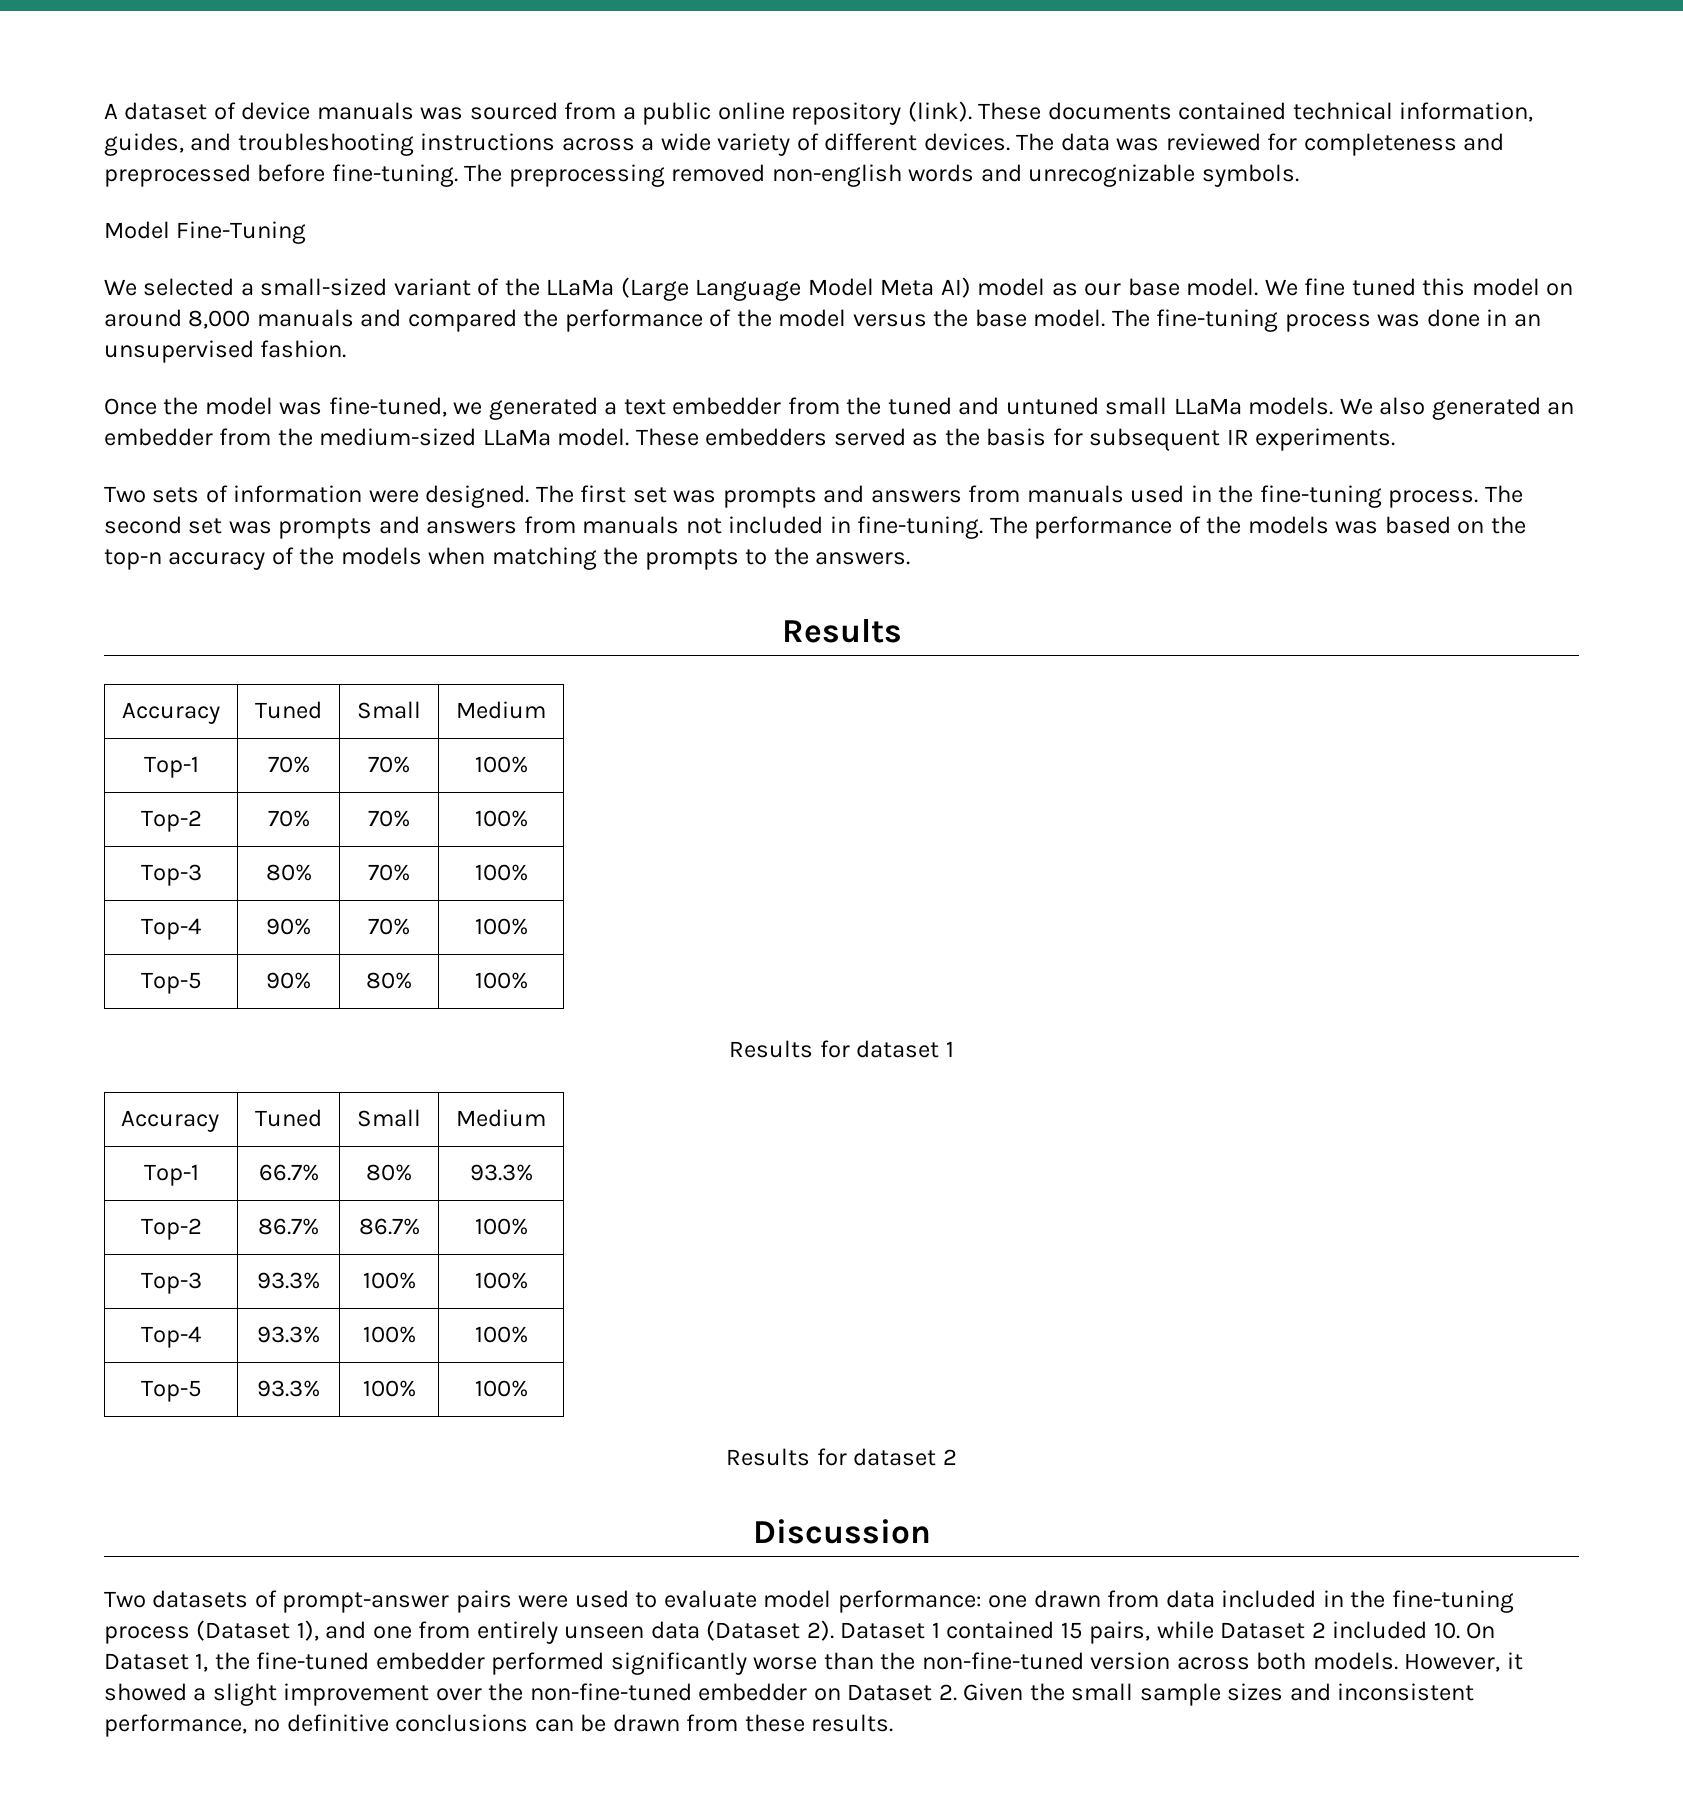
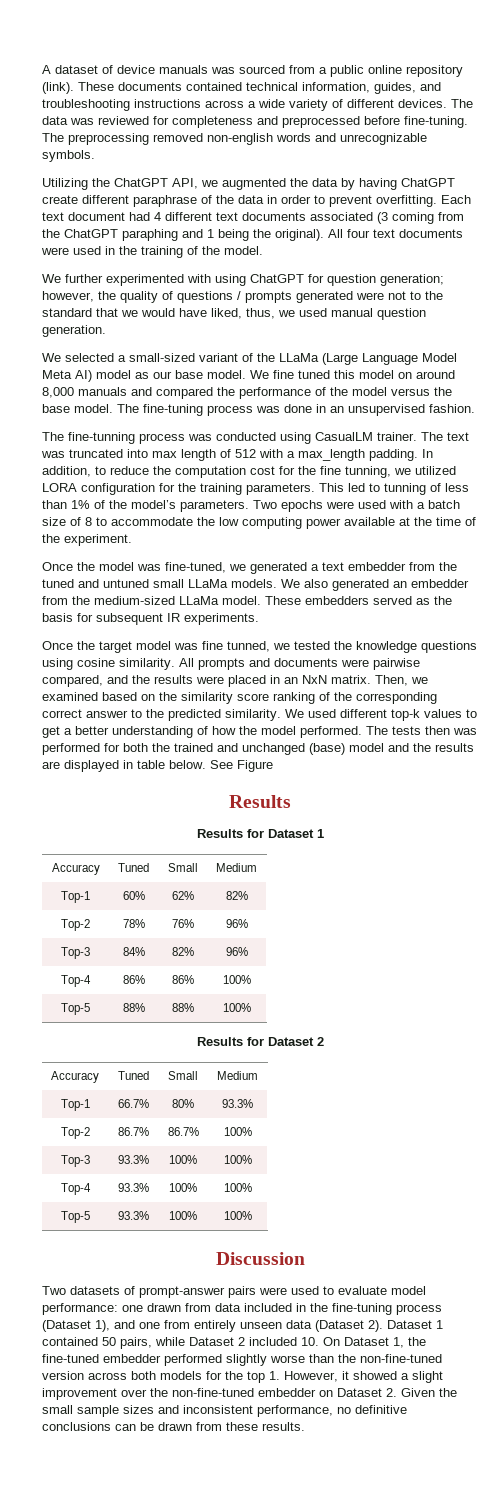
- Model Fine-Tuning
+ Utilizing the ChatGPT API, we augmented the data by having ChatGPT create different paraphrase of the data in order to prevent overfitting. Each text document had 4 different text documents associated (3 coming from the ChatGPT paraphing and 1 being the original). All four text documents were used in the training of the model.
+ We further experimented with using ChatGPT for question generation; however, the quality of questions / prompts generated were not to the standard that we would have liked, thus, we used manual question generation.
+ The fine-tunning process was conducted using CasualLM trainer. The text was truncated into max length of 512 with a max_length padding. In addition, to reduce the computation cost for the fine tunning, we utilized LORA configuration for the training parameters. This led to tunning of less than 1% of the model’s parameters. Two epochs were used with a batch size of 8 to accommodate the low computing power available at the time of the experiment.
- Two sets of information were designed. The first set was prompts and answers from manuals used in the fine-tuning process. The second set was prompts and answers from manuals not included in fine-tuning. The performance of the models was based on the top-n accuracy of the models when matching the prompts to the answers.
+ Once the target model was fine tunned, we tested the knowledge questions using cosine similarity. All prompts and documents were pairwise compared, and the results were placed in an NxN matrix. Then, we examined based on the similarity score ranking of the corresponding correct answer to the predicted similarity. We used different top-k values to get a better understanding of how the model performed. The tests then was performed for both the trained and unchanged (base) model and the results are displayed in table below. See Figure
  Results
+ Results for Dataset 1
  Accuracy | Tuned | Small | Medium
- Top-1 | 70% | 70% | 100%
- Top-2 | 70% | 70% | 100%
- Top-3 | 80% | 70% | 100%
- Top-4 | 90% | 70% | 100%
- Top-5 | 90% | 80% | 100%
- Results for dataset 1
+ Top-1 | 60% | 62% | 82%
+ Top-2 | 78% | 76% | 96%
+ Top-3 | 84% | 82% | 96%
+ Top-4 | 86% | 86% | 100%
+ Top-5 | 88% | 88% | 100%
+ Results for Dataset 2
- Results for dataset 2
- Dataset 1 contained 15 pairs, while Dataset 2 included 10. On Dataset 1, the fine-tuned embedder performed significantly worse than the non-fine-tuned version across both models. However, it showed a slight improvement over the non-fine-tuned embedder on Dataset 2. Given the small sample sizes and inconsistent performance, no definitive conclusions can be drawn from these results.
+ Dataset 1 contained 50 pairs, while Dataset 2 included 10. On Dataset 1, the fine-tuned embedder performed slightly worse than the non-fine-tuned version across both models for the top 1. However, it showed a slight improvement over the non-fine-tuned embedder on Dataset 2. Given the small sample sizes and inconsistent performance, no definitive conclusions can be drawn from these results.

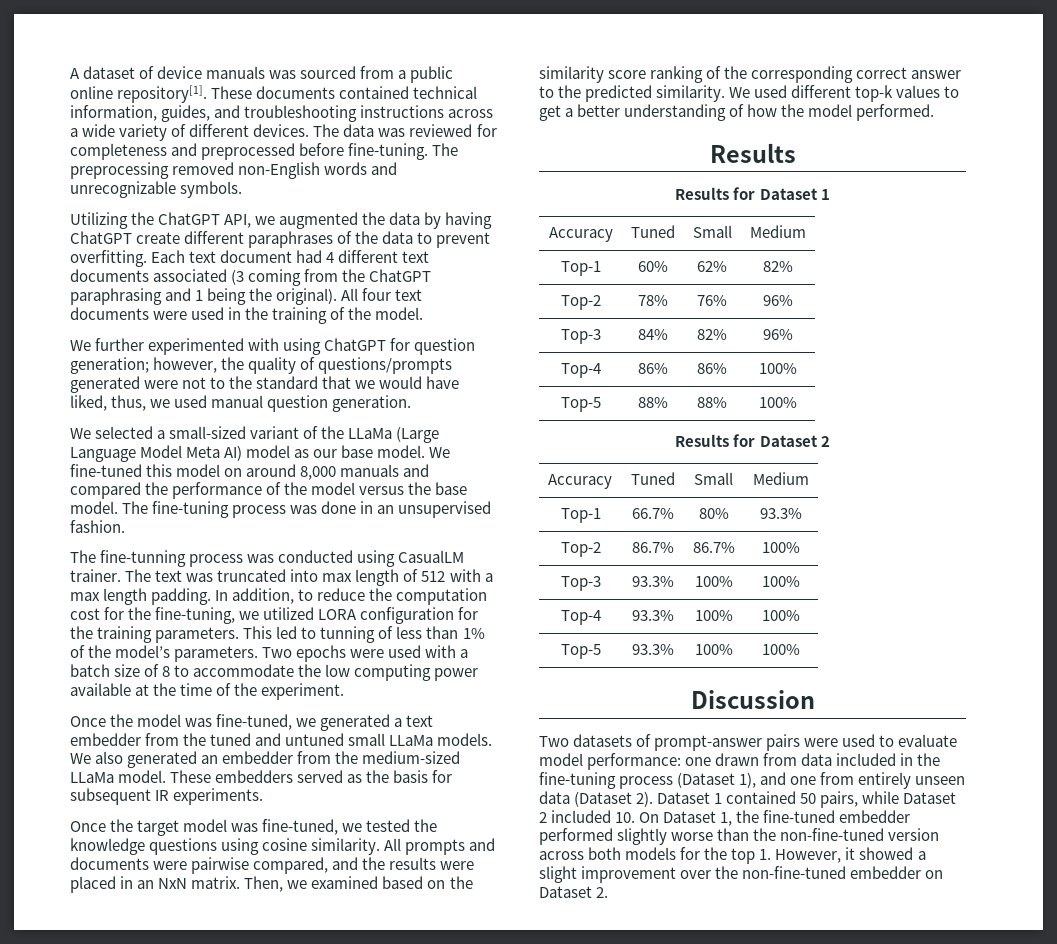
- A dataset of device manuals was sourced from a public online repository (link).
+ A dataset of device manuals was sourced from a public online repository[1].
- The preprocessing removed non-english words and unrecognizable symbols.
+ The preprocessing removed non-English words and unrecognizable symbols.
- Utilizing the ChatGPT API, we augmented the data by having ChatGPT create different paraphrase of the data in order to prevent overfitting.
+ Utilizing the ChatGPT API, we augmented the data by having ChatGPT create different paraphrases of the data to prevent overfitting.
- Each text document had 4 different text documents associated (3 coming from the ChatGPT paraphing and 1 being the original).
+ Each text document had 4 different text documents associated (3 coming from the ChatGPT paraphrasing and 1 being the original).
- We further experimented with using ChatGPT for question generation; however, the quality of questions / prompts generated were not to the standard that we would have liked, thus, we used manual question generation.
+ We further experimented with using ChatGPT for question generation; however, the quality of questions/prompts generated were not to the standard that we would have liked, thus, we used manual question generation.
- We fine tuned this model on around 8,000 manuals and compared the performance of the model versus the base model.
+ We fine-tuned this model on around 8,000 manuals and compared the performance of the model versus the base model.
- The text was truncated into max length of 512 with a max_length padding.
+ The text was truncated into max length of 512 with a max length padding.
- In addition, to reduce the computation cost for the fine tunning, we utilized LORA configuration for the training parameters.
+ In addition, to reduce the computation cost for the fine-tuning, we utilized LORA configuration for the training parameters.
- Once the target model was fine tunned, we tested the knowledge questions using cosine similarity.
+ Once the target model was fine-tuned, we tested the knowledge questions using cosine similarity.
- The tests then was performed for both the trained and unchanged (base) model and the results are displayed in table below. See Figure
- Dataset 1 contained 50 pairs, while Dataset 2 included 10. On Dataset 1, the fine-tuned embedder performed slightly worse than the non-fine-tuned version across both models for the top 1. However, it showed a slight improvement over the non-fine-tuned embedder on Dataset 2. Given the small sample sizes and inconsistent performance, no definitive conclusions can be drawn from these results.
+ Dataset 1 contained 50 pairs, while Dataset 2 included 10. On Dataset 1, the fine-tuned embedder performed slightly worse than the non-fine-tuned version across both models for the top 1. However, it showed a slight improvement over the non-fine-tuned embedder on Dataset 2.

